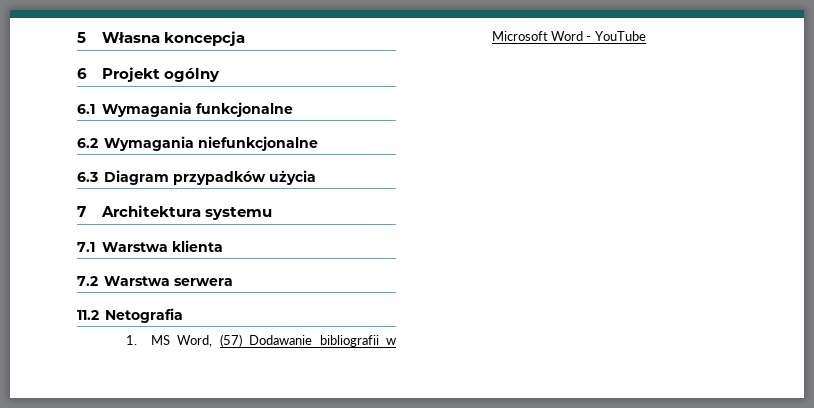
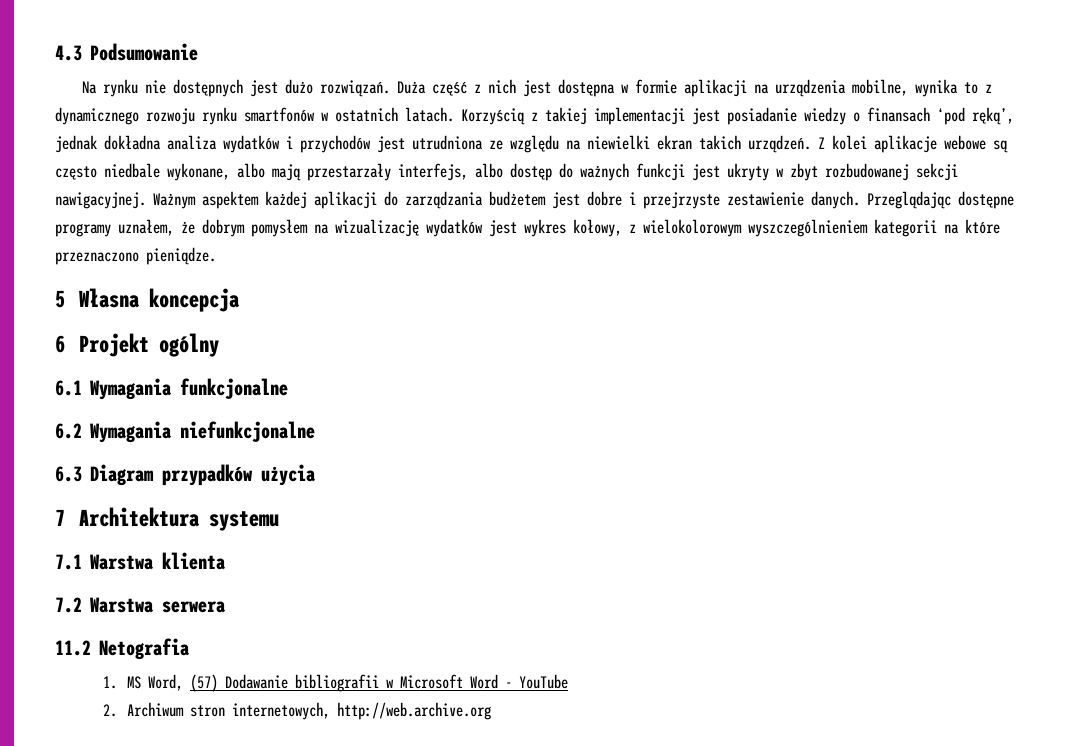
+ 4.3 Podsumowanie
+ Na rynku nie dostępnych jest dużo rozwiązań. Duża część z nich jest dostępna w formie aplikacji na urządzenia mobilne, wynika to z dynamicznego rozwoju rynku smartfonów w ostatnich latach. Korzyścią z takiej implementacji jest posiadanie wiedzy o finansach ‘pod ręką’, jednak dokładna analiza wydatków i przychodów jest utrudniona ze względu na niewielki ekran takich urządzeń. Z kolei aplikacje webowe są często niedbale wykonane, albo mają przestarzały interfejs, albo dostęp do ważnych funkcji jest ukryty w zbyt rozbudowanej sekcji nawigacyjnej. Ważnym aspektem każdej aplikacji do zarządzania budżetem jest dobre i przejrzyste zestawienie danych. Przeglądając dostępne programy uznałem, że dobrym pomysłem na wizualizację wydatków jest wykres kołowy, z wielokolorowym wyszczególnieniem kategorii na które przeznaczono pieniądze.
+ 2. Archiwum stron internetowych, http://web.archive.org

